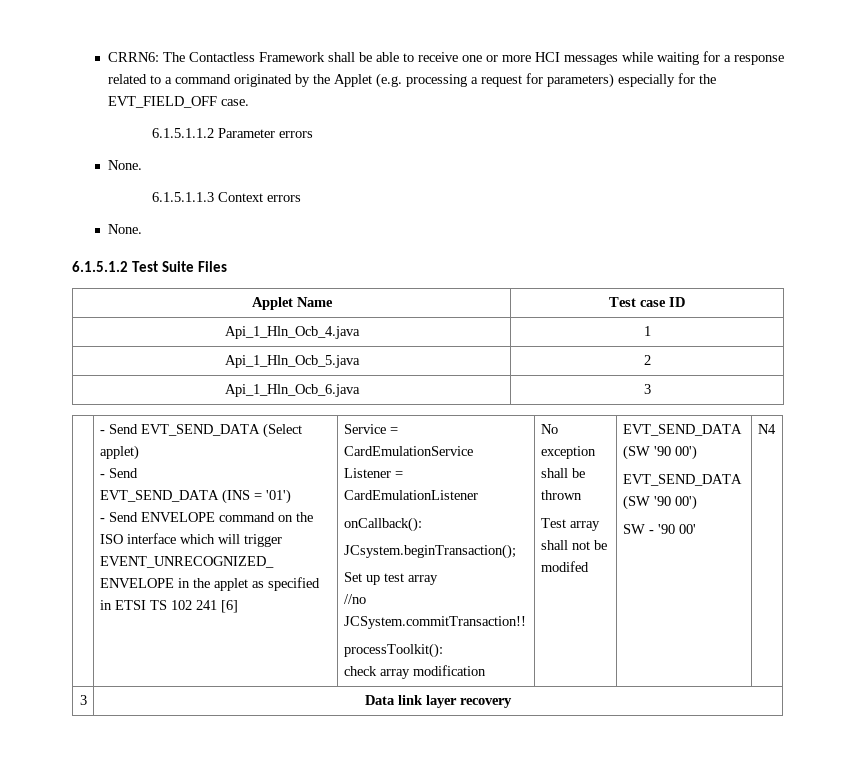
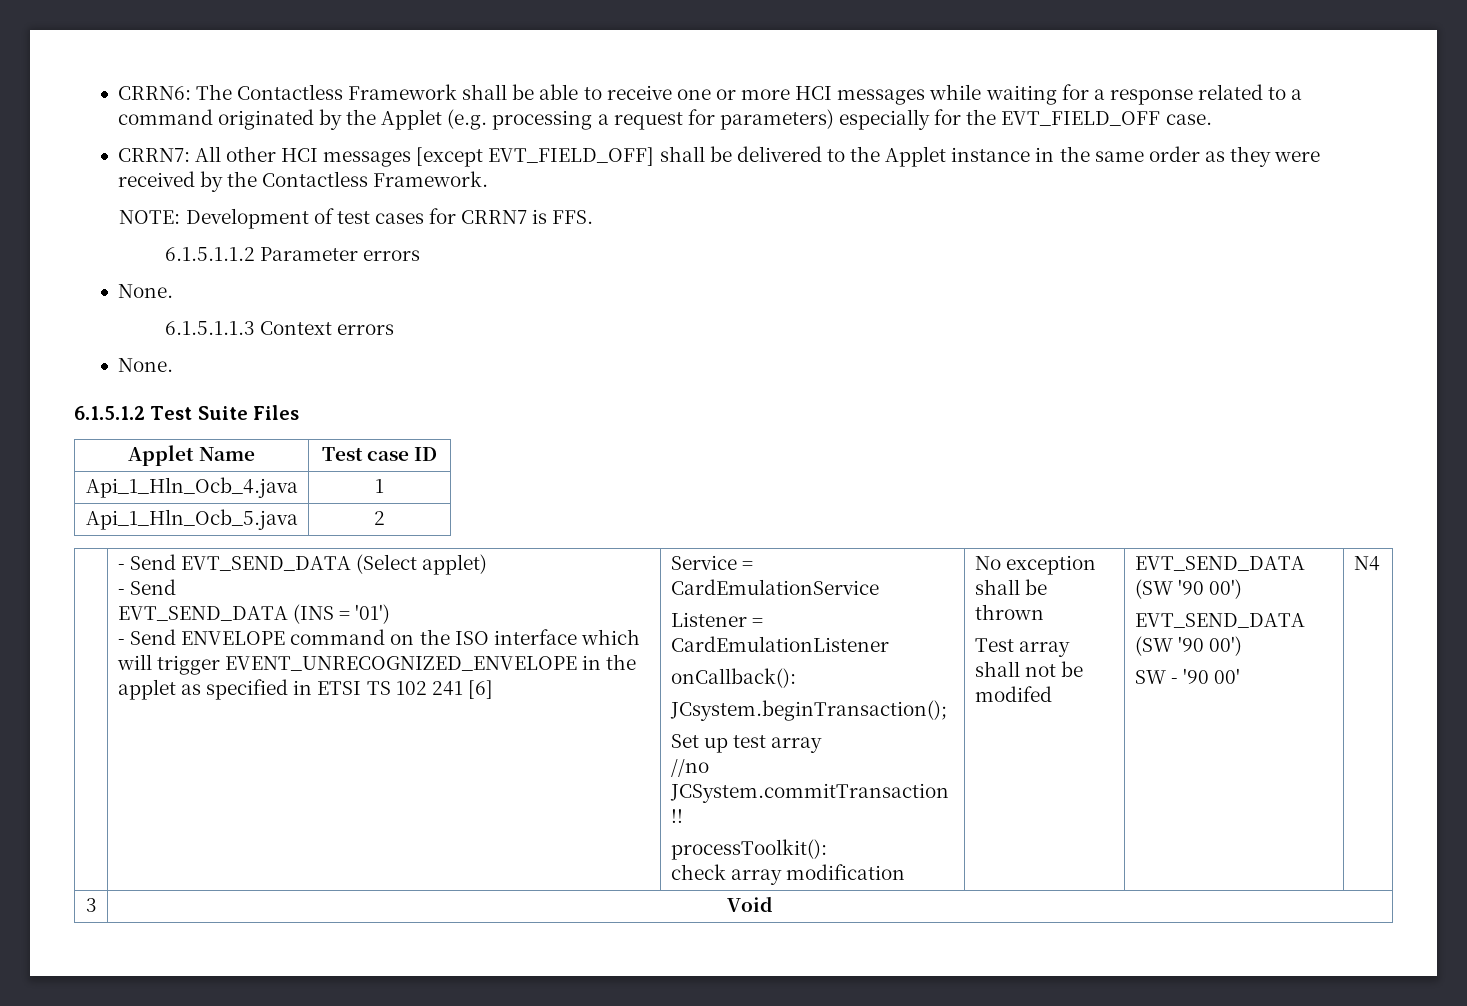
+ CRRN7: All other HCI messages [except EVT_FIELD_OFF] shall be delivered to the Applet instance in the same order as they were received by the Contactless Framework.
+ NOTE: Development of test cases for CRRN7 is FFS.
- Api_1_Hln_Ocb_6.java | 3
- 3 | Data link layer recovery
+ 3 | Void

